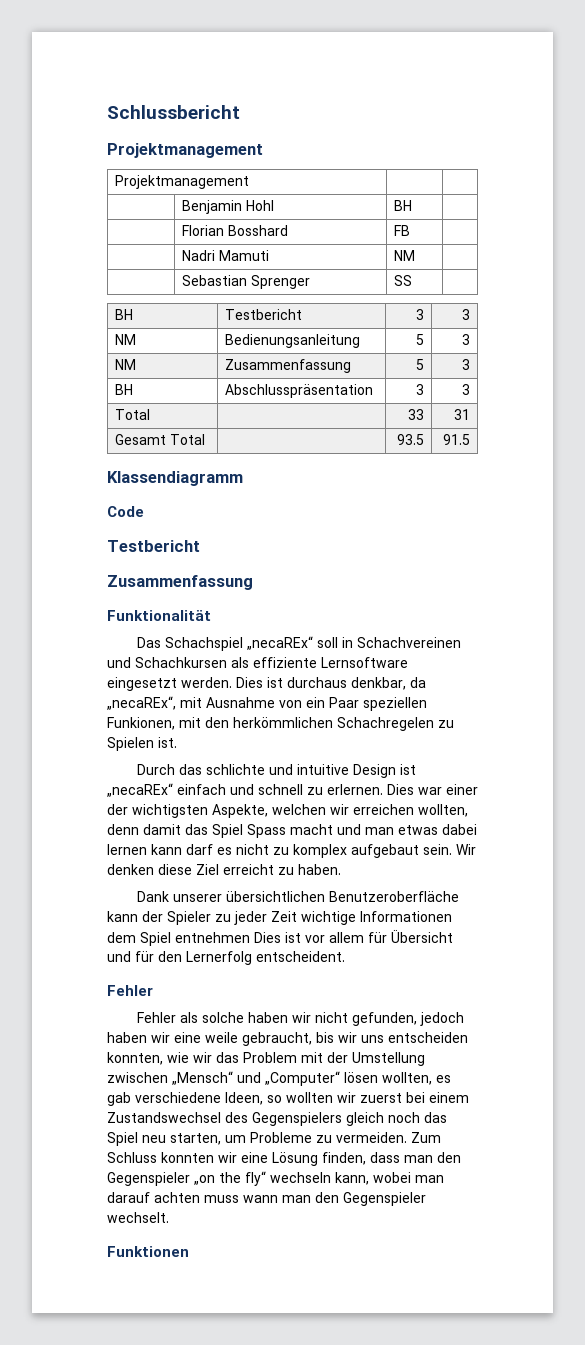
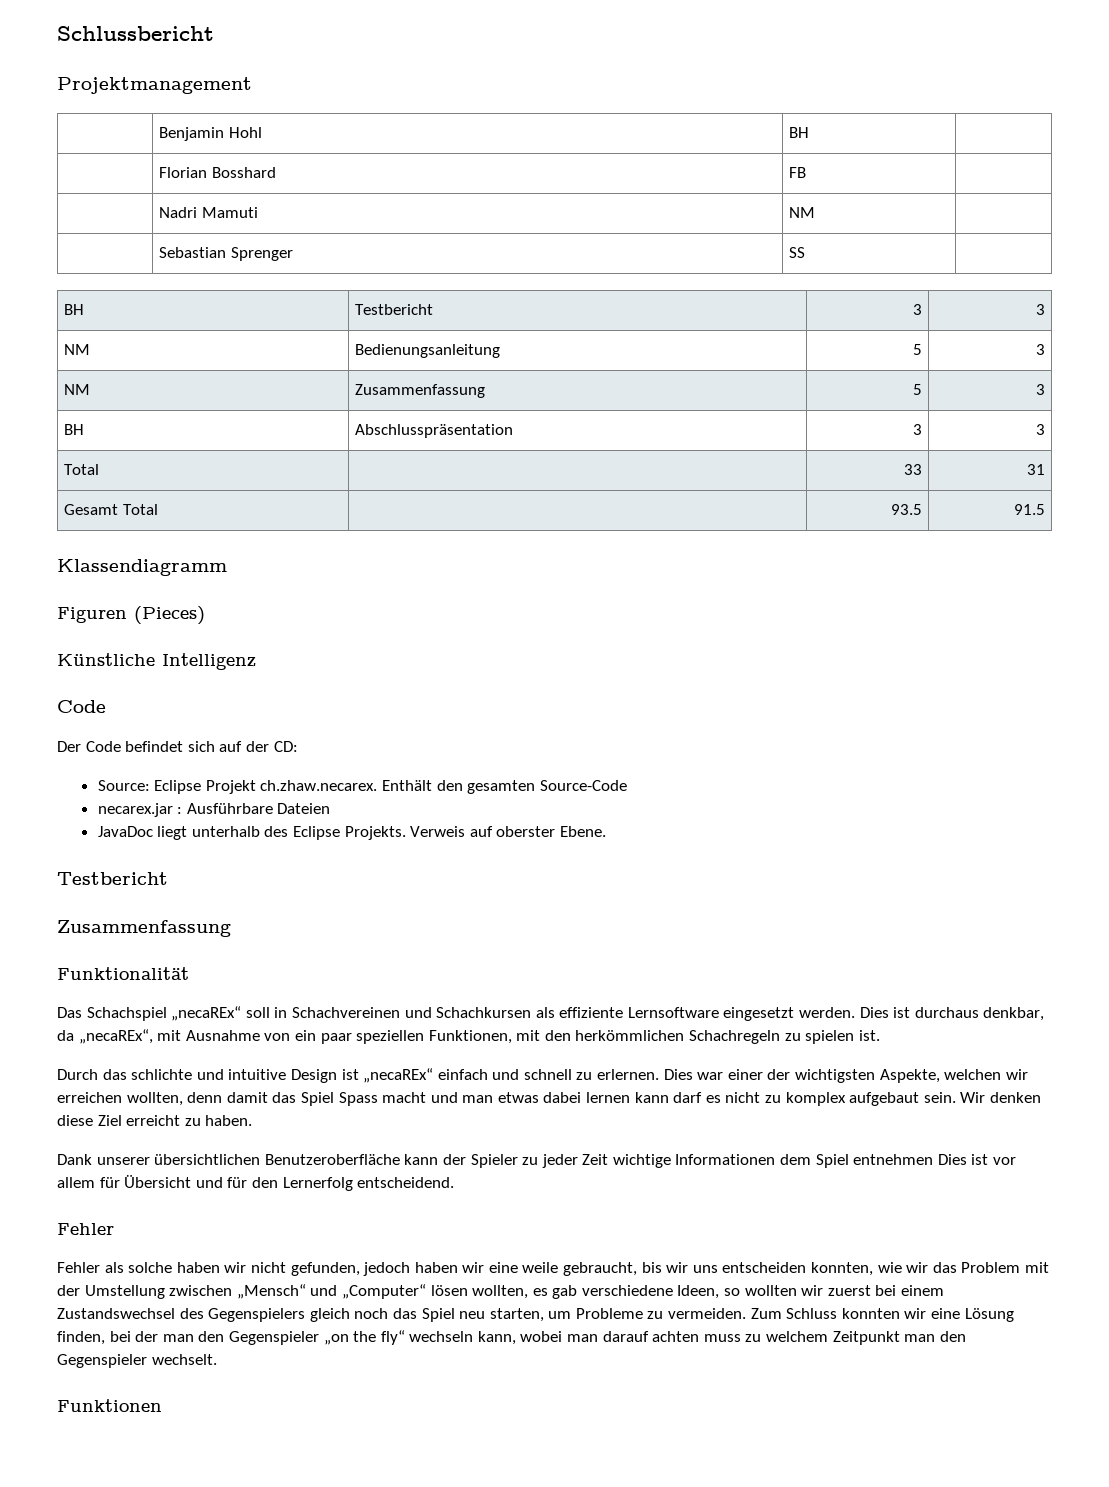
- Projektmanagement | |
+ Figuren (Pieces)
+ Künstliche Intelligenz
  Code
+ Der Code befindet sich auf der CD:
+ Source: Eclipse Projekt ch.zhaw.necarex. Enthält den gesamten Source-Code
+ necarex.jar : Ausführbare Dateien
+ JavaDoc liegt unterhalb des Eclipse Projekts. Verweis auf oberster Ebene.
- Dies ist durchaus denkbar, da „necaREx“, mit Ausnahme von ein Paar speziellen Funkionen, mit den herkömmlichen Schachregelen zu Spielen ist.
+ Dies ist durchaus denkbar, da „necaREx“, mit Ausnahme von ein paar speziellen Funktionen, mit den herkömmlichen Schachregeln zu spielen ist.
- Dank unserer übersichtlichen Benutzeroberfläche kann der Spieler zu jeder Zeit wichtige Informationen dem Spiel entnehmen Dies ist vor allem für Übersicht und für den Lernerfolg entscheident.
+ Dank unserer übersichtlichen Benutzeroberfläche kann der Spieler zu jeder Zeit wichtige Informationen dem Spiel entnehmen Dies ist vor allem für Übersicht und für den Lernerfolg entscheidend.
- Zum Schluss konnten wir eine Lösung finden, dass man den Gegenspieler „on the fly“ wechseln kann, wobei man darauf achten muss wann man den Gegenspieler wechselt.
+ Zum Schluss konnten wir eine Lösung finden, bei der man den Gegenspieler „on the fly“ wechseln kann, wobei man darauf achten muss zu welchem Zeitpunkt man den Gegenspieler wechselt.

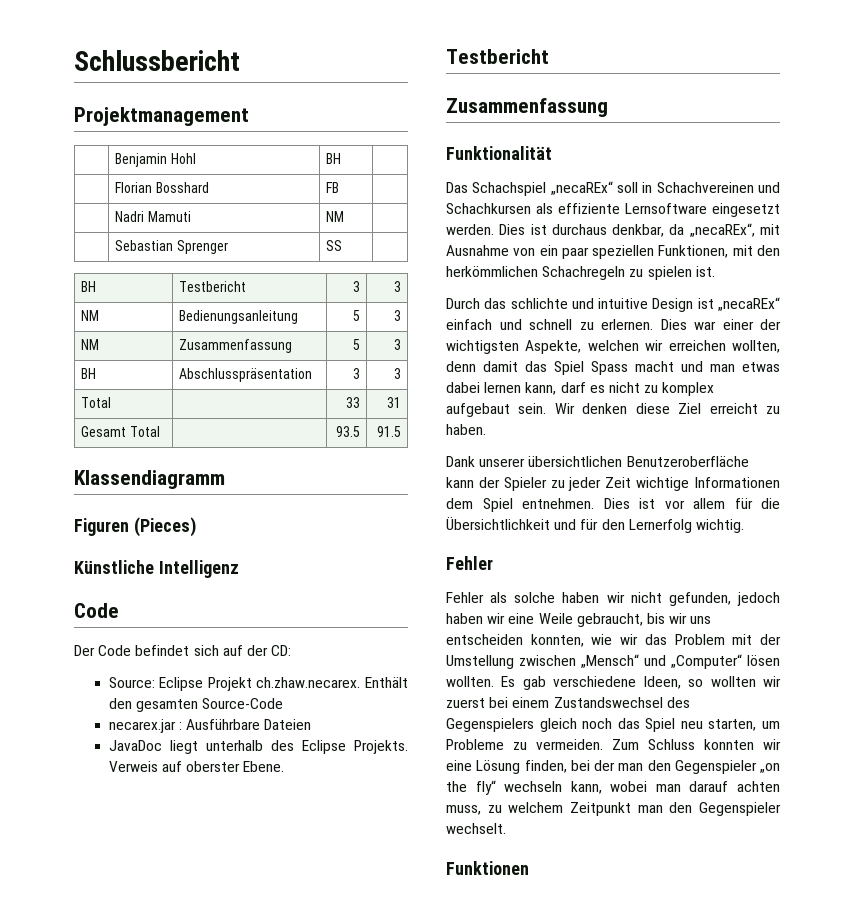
- Dies war einer der wichtigsten Aspekte, welchen wir erreichen wollten, denn damit das Spiel Spass macht und man etwas dabei lernen kann darf es nicht zu komplex aufgebaut sein.
+ Dies war einer der wichtigsten Aspekte, welchen wir erreichen wollten, denn damit das Spiel Spass macht und man etwas dabei lernen kann, darf es nicht zu komplex aufgebaut sein.
- Dank unserer übersichtlichen Benutzeroberfläche kann der Spieler zu jeder Zeit wichtige Informationen dem Spiel entnehmen Dies ist vor allem für Übersicht und für den Lernerfolg entscheidend.
+ Dank unserer übersichtlichen Benutzeroberfläche kann der Spieler zu jeder Zeit wichtige Informationen dem Spiel entnehmen. Dies ist vor allem für die Übersichtlichkeit und für den Lernerfolg wichtig.
- Fehler als solche haben wir nicht gefunden, jedoch haben wir eine weile gebraucht, bis wir uns entscheiden konnten, wie wir das Problem mit der Umstellung zwischen „Mensch“ und „Computer“ lösen wollten, es gab verschiedene Ideen, so wollten wir zuerst bei einem Zustandswechsel des Gegenspielers gleich noch das Spiel neu starten, um Probleme zu vermeiden.
+ Fehler als solche haben wir nicht gefunden, jedoch haben wir eine Weile gebraucht, bis wir uns entscheiden konnten, wie wir das Problem mit der Umstellung zwischen „Mensch“ und „Computer“ lösen wollten. Es gab verschiedene Ideen, so wollten wir zuerst bei einem Zustandswechsel des Gegenspielers gleich noch das Spiel neu starten, um Probleme zu vermeiden.
- Zum Schluss konnten wir eine Lösung finden, bei der man den Gegenspieler „on the fly“ wechseln kann, wobei man darauf achten muss zu welchem Zeitpunkt man den Gegenspieler wechselt.
+ Zum Schluss konnten wir eine Lösung finden, bei der man den Gegenspieler „on the fly“ wechseln kann, wobei man darauf achten muss, zu welchem Zeitpunkt man den Gegenspieler wechselt.

